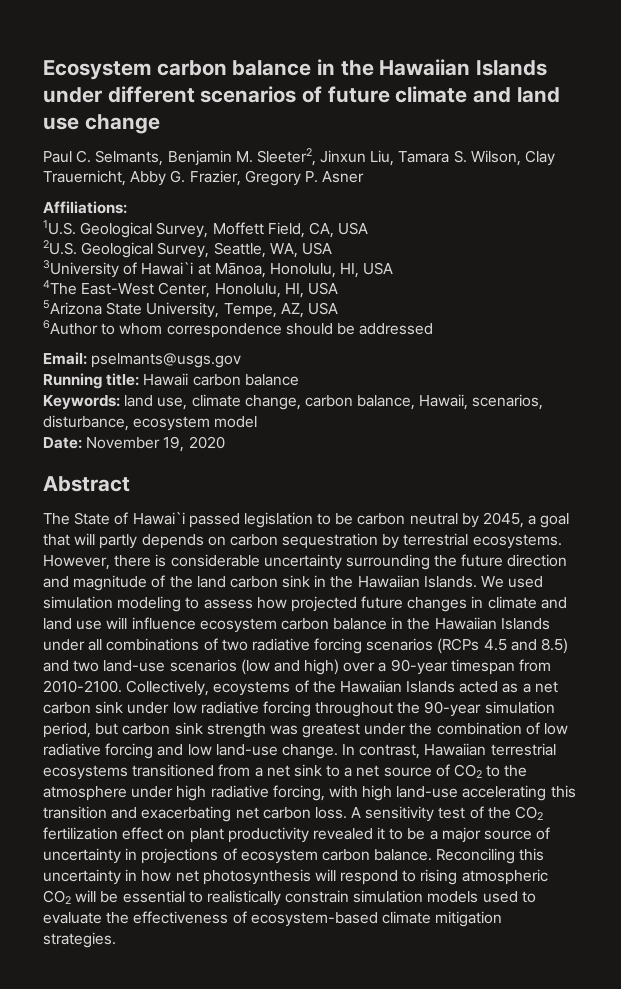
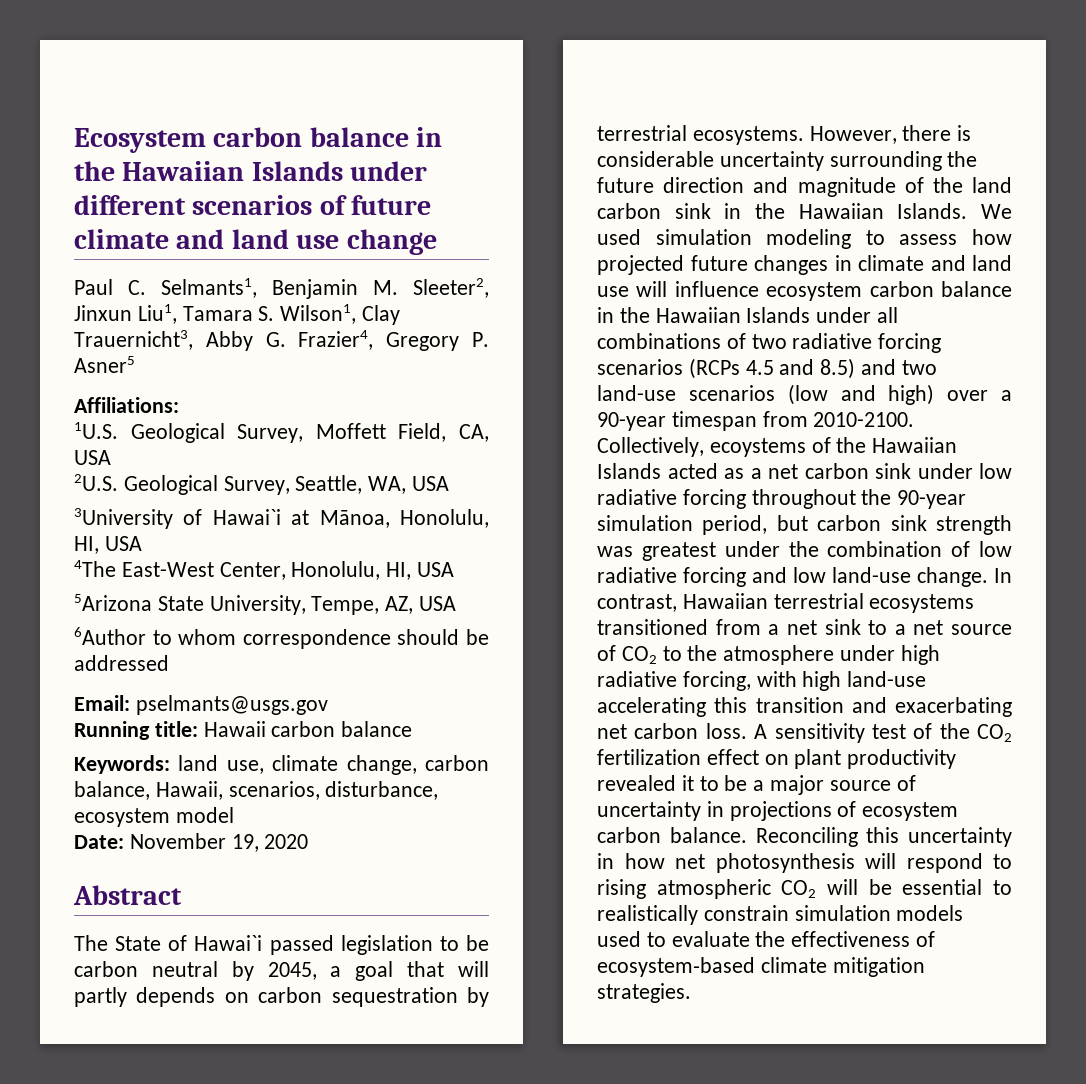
- Paul C. Selmants, Benjamin M. Sleeter2, Jinxun Liu, Tamara S. Wilson, Clay Trauernicht, Abby G. Frazier, Gregory P. Asner
+ Paul C. Selmants1, Benjamin M. Sleeter2, Jinxun Liu1, Tamara S. Wilson1, Clay Trauernicht3, Abby G. Frazier4, Gregory P. Asner5

